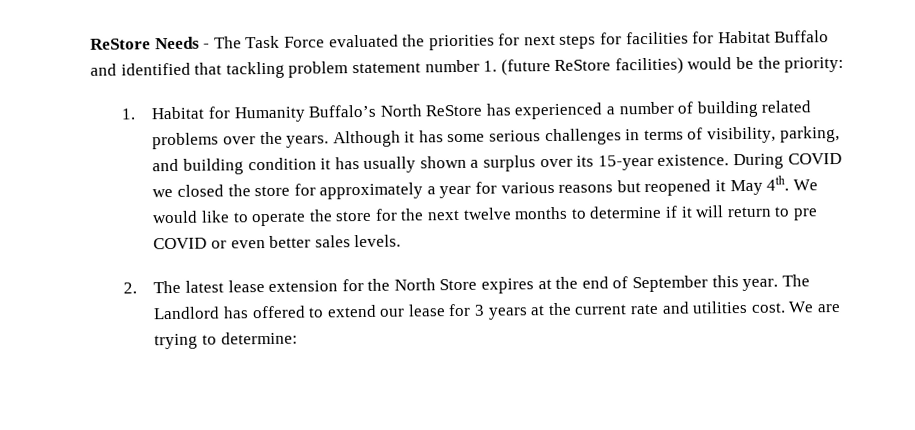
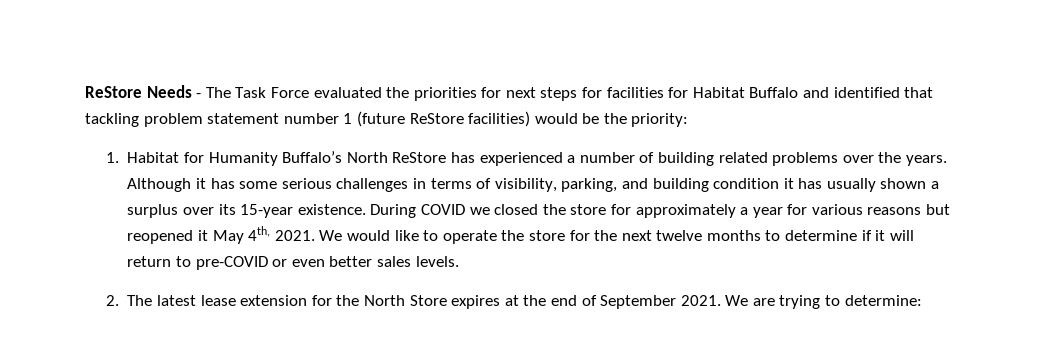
- ReStore Needs - The Task Force evaluated the priorities for next steps for facilities for Habitat Buffalo and identified that tackling problem statement number 1. (future ReStore facilities) would be the priority:
+ ReStore Needs - The Task Force evaluated the priorities for next steps for facilities for Habitat Buffalo and identified that tackling problem statement number 1 (future ReStore facilities) would be the priority:
- During COVID we closed the store for approximately a year for various reasons but reopened it May 4th.
+ During COVID we closed the store for approximately a year for various reasons but reopened it May 4th, 2021.
- We would like to operate the store for the next twelve months to determine if it will return to pre COVID or even better sales levels.
+ We would like to operate the store for the next twelve months to determine if it will return to pre-COVID or even better sales levels.
- 2. The latest lease extension for the North Store expires at the end of September this year. The Landlord has offered to extend our lease for 3 years at the current rate and utilities cost.
+ 2. The latest lease extension for the North Store expires at the end of September 2021.

